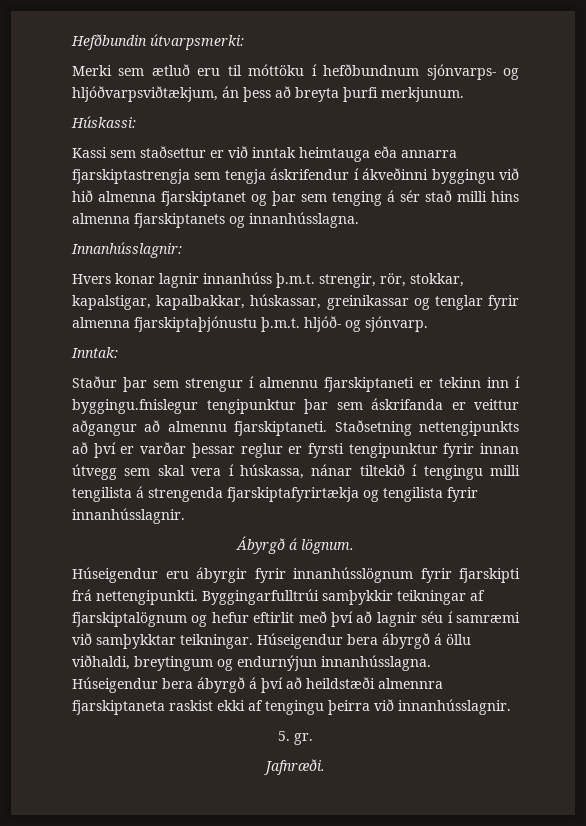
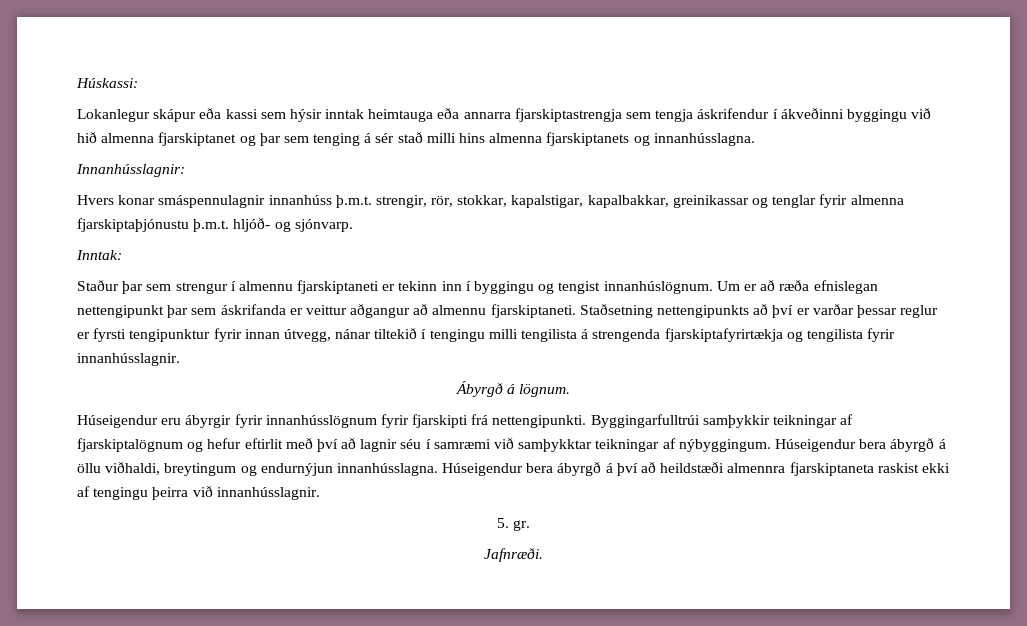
- Hefðbundin útvarpsmerki:
- Merki sem ætluð eru til móttöku í hefðbundnum sjónvarps- og hljóðvarpsviðtækjum, án þess að breyta þurfi merkjunum.
  Húskassi:
- Kassi sem staðsettur er við inntak heimtauga eða annarra fjarskiptastrengja sem tengja áskrifendur í ákveðinni byggingu við hið almenna fjarskiptanet og þar sem tenging á sér stað milli hins almenna fjarskiptanets og innanhússlagna.
+ Lokanlegur skápur eða kassi sem hýsir inntak heimtauga eða annarra fjarskiptastrengja sem tengja áskrifendur í ákveðinni byggingu við hið almenna fjarskiptanet og þar sem tenging á sér stað milli hins almenna fjarskiptanets og innanhússlagna.
- Hvers konar lagnir innanhúss þ.m.t. strengir, rör, stokkar, kapalstigar, kapalbakkar, húskassar, greinikassar og tenglar fyrir almenna fjarskiptaþjónustu þ.m.t. hljóð- og sjónvarp.
+ Hvers konar smáspennulagnir innanhúss þ.m.t. strengir, rör, stokkar, kapalstigar, kapalbakkar, greinikassar og tenglar fyrir almenna fjarskiptaþjónustu þ.m.t. hljóð- og sjónvarp.
- Staður þar sem strengur í almennu fjarskiptaneti er tekinn inn í byggingu.fnislegur tengipunktur þar sem áskrifanda er veittur aðgangur að almennu fjarskiptaneti.
+ Staður þar sem strengur í almennu fjarskiptaneti er tekinn inn í byggingu og tengist innanhúslögnum. Um er að ræða efnislegan nettengipunkt þar sem áskrifanda er veittur aðgangur að almennu fjarskiptaneti.
- Staðsetning nettengipunkts að því er varðar þessar reglur er fyrsti tengipunktur fyrir innan útvegg sem skal vera í húskassa, nánar tiltekið í tengingu milli tengilista á strengenda fjarskiptafyrirtækja og tengilista fyrir innanhússlagnir.
+ Staðsetning nettengipunkts að því er varðar þessar reglur er fyrsti tengipunktur fyrir innan útvegg, nánar tiltekið í tengingu milli tengilista á strengenda fjarskiptafyrirtækja og tengilista fyrir innanhússlagnir.
- Byggingarfulltrúi samþykkir teikningar af fjarskiptalögnum og hefur eftirlit með því að lagnir séu í samræmi við samþykktar teikningar.
+ Byggingarfulltrúi samþykkir teikningar af fjarskiptalögnum og hefur eftirlit með því að lagnir séu í samræmi við samþykktar teikningar af nýbyggingum.

